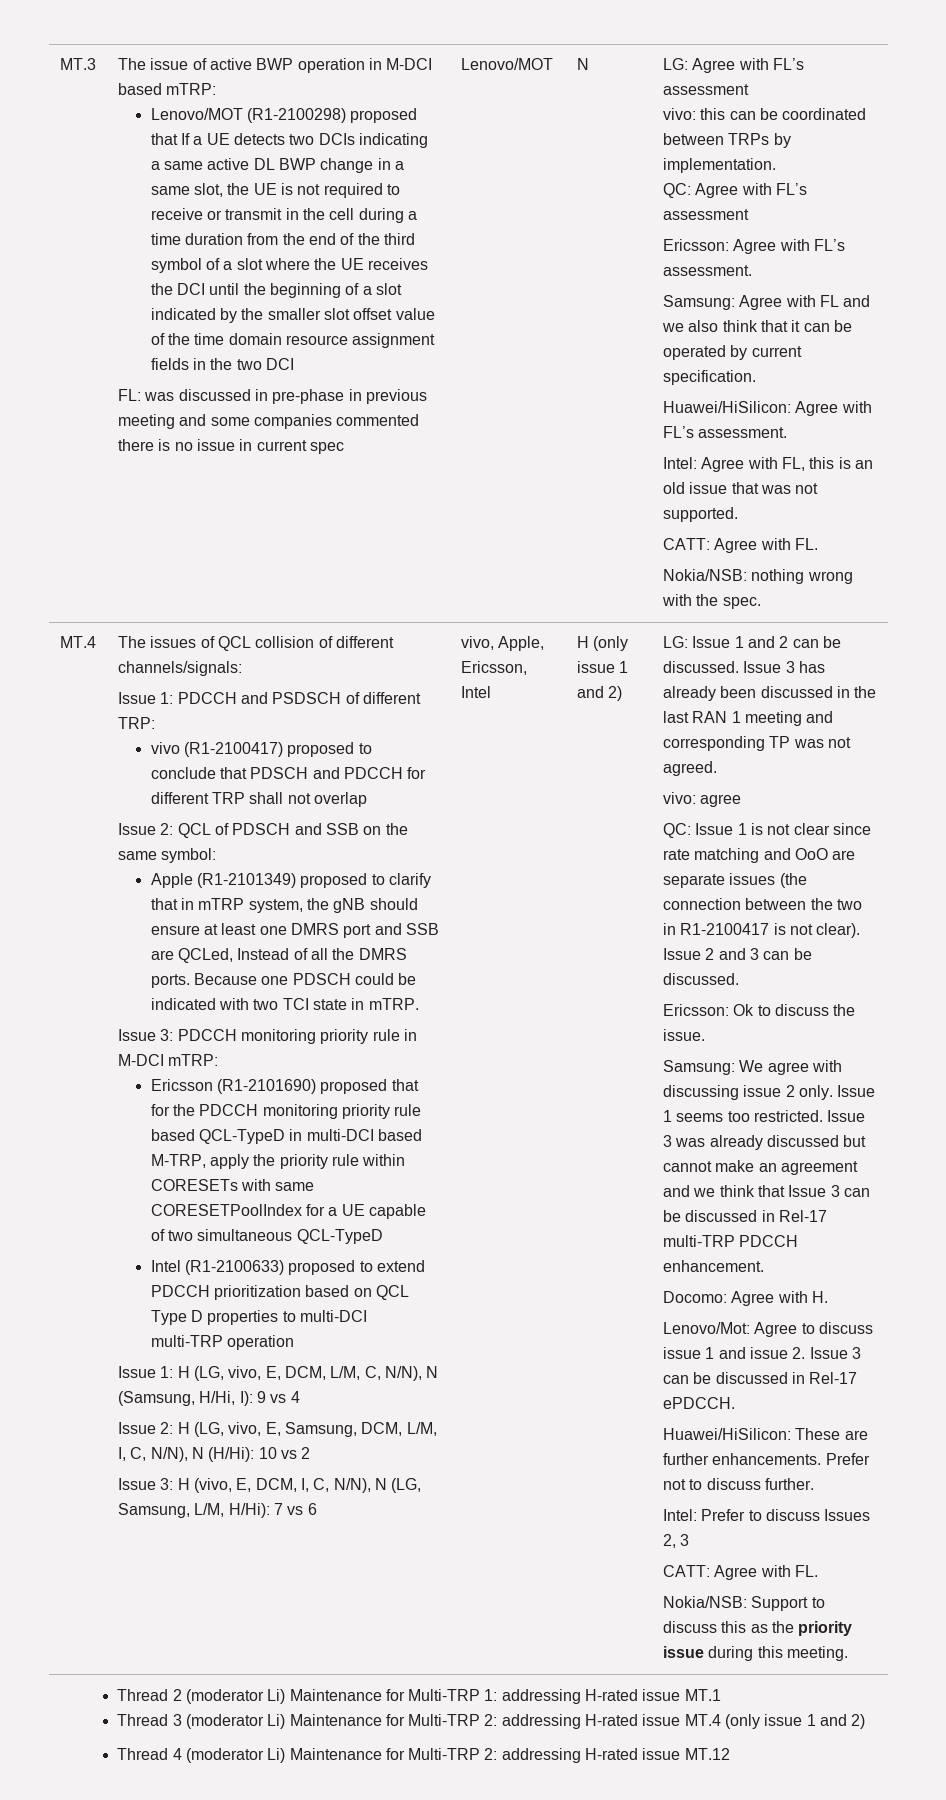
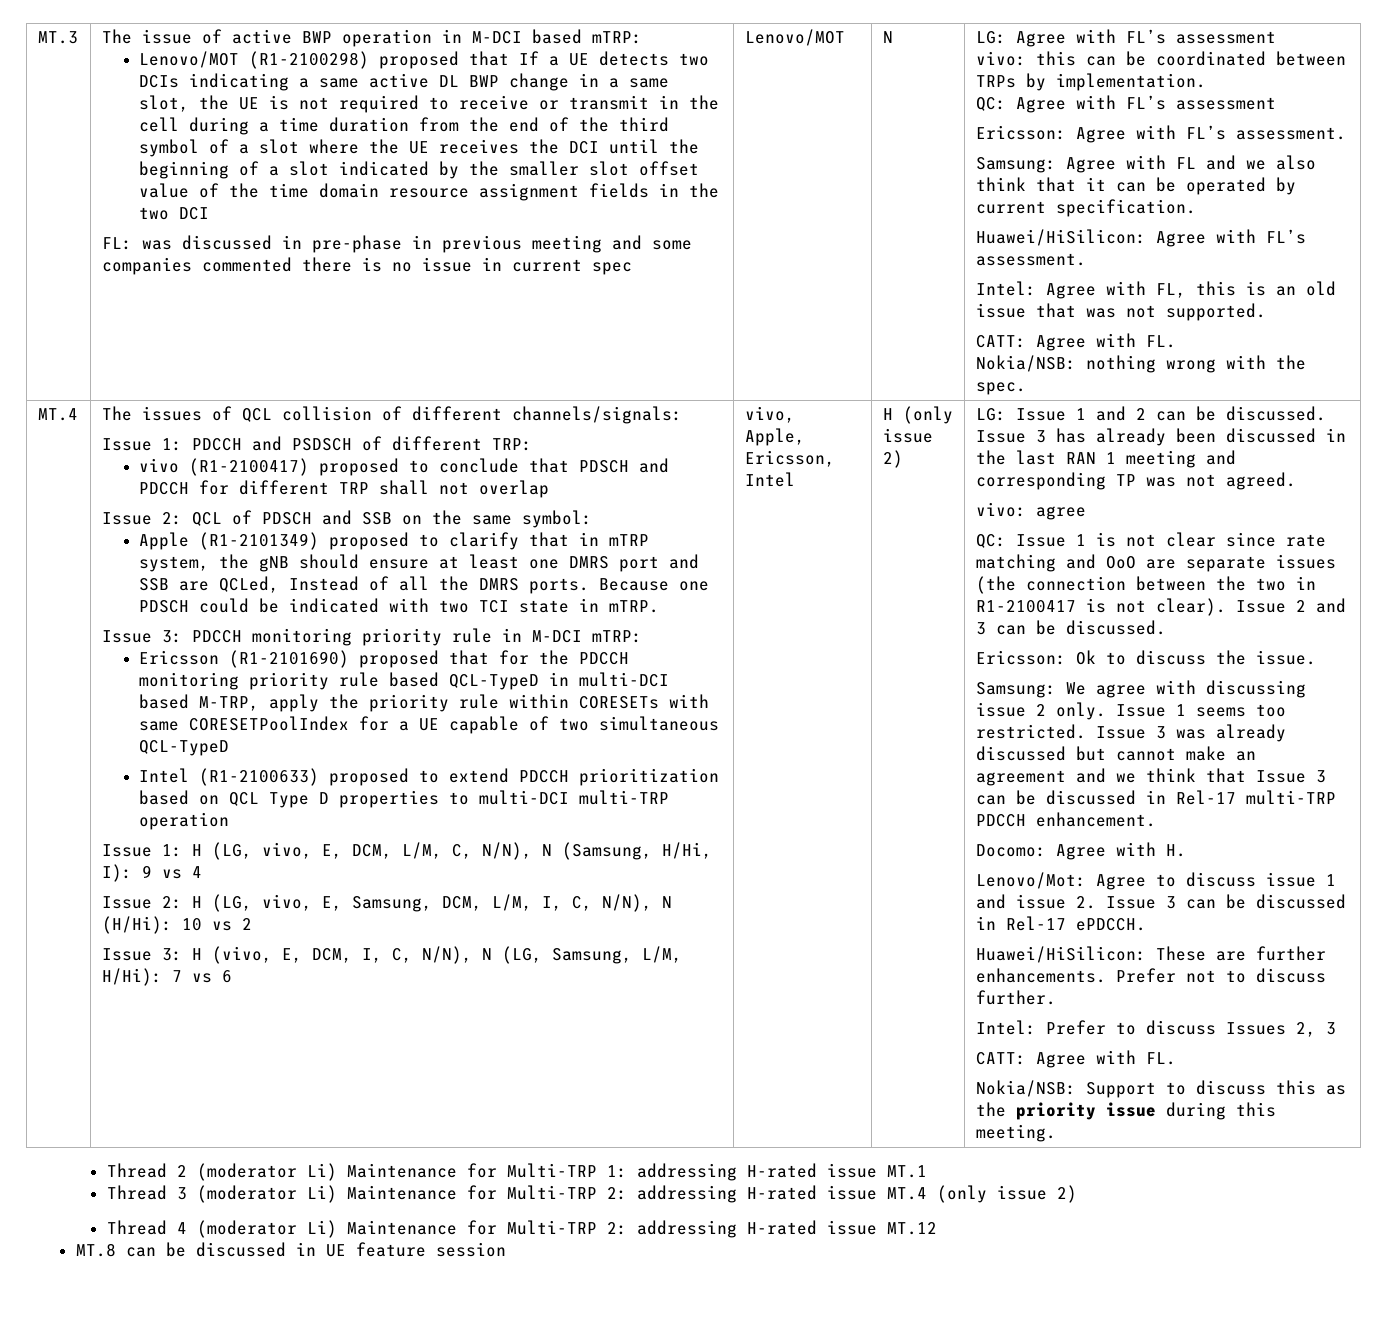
- H (only issue 1 and 2)
+ H (only issue 2)
- Thread 3 (moderator Li) Maintenance for Multi-TRP 2: addressing H-rated issue MT.4 (only issue 1 and 2)
+ Thread 3 (moderator Li) Maintenance for Multi-TRP 2: addressing H-rated issue MT.4 (only issue 2)
+ MT.8 can be discussed in UE feature session

